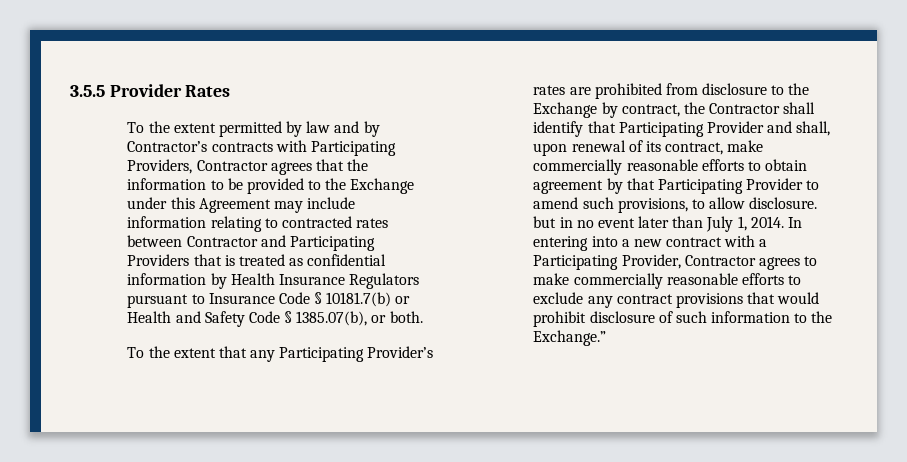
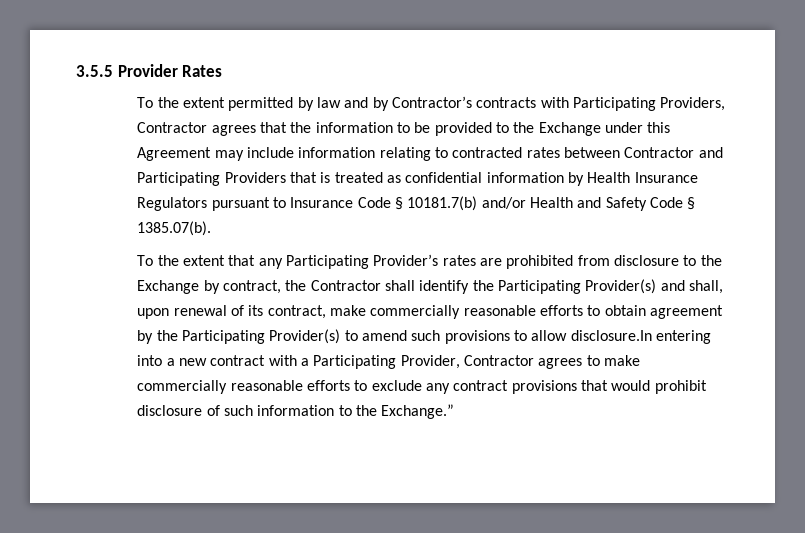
- To the extent permitted by law and by Contractor’s contracts with Participating Providers, Contractor agrees that the information to be provided to the Exchange under this Agreement may include information relating to contracted rates between Contractor and Participating Providers that is treated as confidential information by Health Insurance Regulators pursuant to Insurance Code § 10181.7(b) or Health and Safety Code § 1385.07(b), or both.
+ To the extent permitted by law and by Contractor’s contracts with Participating Providers, Contractor agrees that the information to be provided to the Exchange under this Agreement may include information relating to contracted rates between Contractor and Participating Providers that is treated as confidential information by Health Insurance Regulators pursuant to Insurance Code § 10181.7(b) and/or Health and Safety Code § 1385.07(b).
- To the extent that any Participating Provider’s rates are prohibited from disclosure to the Exchange by contract, the Contractor shall identify that Participating Provider and shall, upon renewal of its contract, make commercially reasonable efforts to obtain agreement by that Participating Provider to amend such provisions, to allow disclosure. but in no event later than July 1, 2014. In entering into a new contract with a Participating Provider, Contractor agrees to make commercially reasonable efforts to exclude any contract provisions that would prohibit disclosure of such information to the Exchange.”
+ To the extent that any Participating Provider’s rates are prohibited from disclosure to the Exchange by contract, the Contractor shall identify the Participating Provider(s) and shall, upon renewal of its contract, make commercially reasonable efforts to obtain agreement by the Participating Provider(s) to amend such provisions to allow disclosure.In entering into a new contract with a Participating Provider, Contractor agrees to make commercially reasonable efforts to exclude any contract provisions that would prohibit disclosure of such information to the Exchange.”

